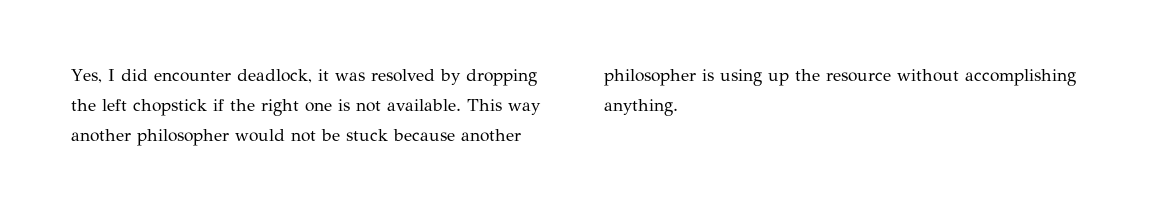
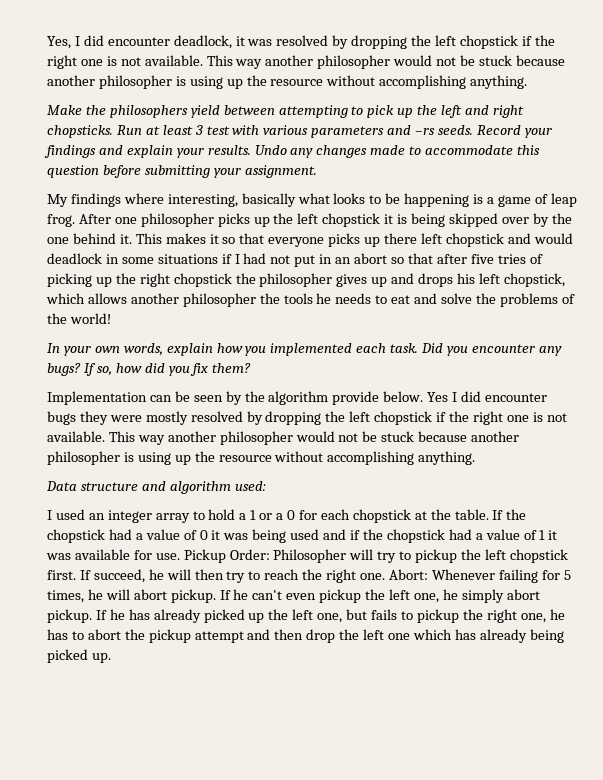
+ Make the philosophers yield between attempting to pick up the left and right chopsticks. Run at least 3 test with various parameters and –rs seeds. Record your findings and explain your results. Undo any changes made to accommodate this question before submitting your assignment.
+ My findings where interesting, basically what looks to be happening is a game of leap frog. After one philosopher picks up the left chopstick it is being skipped over by the one behind it. This makes it so that everyone picks up there left chopstick and would deadlock in some situations if I had not put in an abort so that after five tries of picking up the right chopstick the philosopher gives up and drops his left chopstick, which allows another philosopher the tools he needs to eat and solve the problems of the world!
+ In your own words, explain how you implemented each task. Did you encounter any bugs? If so, how did you fix them?
+ Implementation can be seen by the algorithm provide below. Yes I did encounter bugs they were mostly resolved by dropping the left chopstick if the right one is not available. This way another philosopher would not be stuck because another philosopher is using up the resource without accomplishing anything.
+ Data structure and algorithm used:
+ I used an integer array to hold a 1 or a 0 for each chopstick at the table. If the chopstick had a value of 0 it was being used and if the chopstick had a value of 1 it was available for use. Pickup Order: Philosopher will try to pickup the left chopstick first. If succeed, he will then try to reach the right one. Abort: Whenever failing for 5 times, he will abort pickup. If he can't even pickup the left one, he simply abort pickup. If he has already picked up the left one, but fails to pickup the right one, he has to abort the pickup attempt and then drop the left one which has already being picked up.

